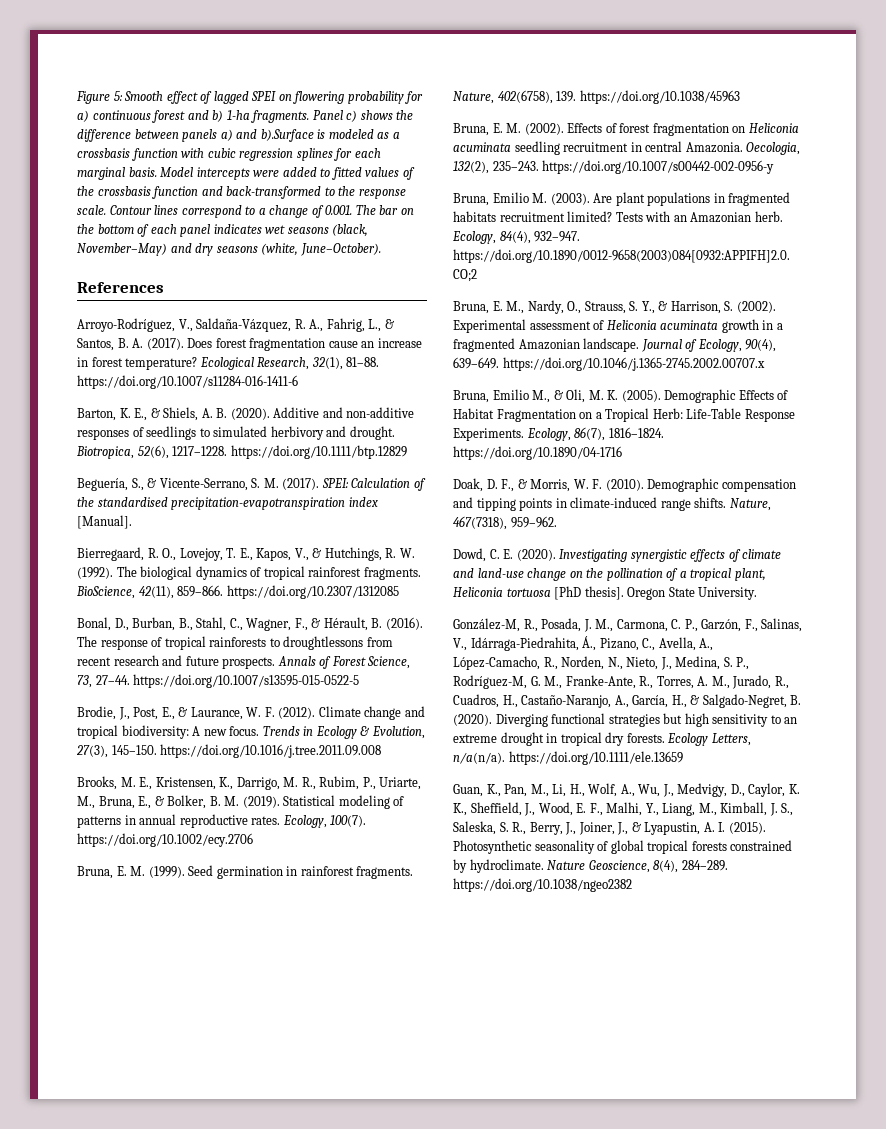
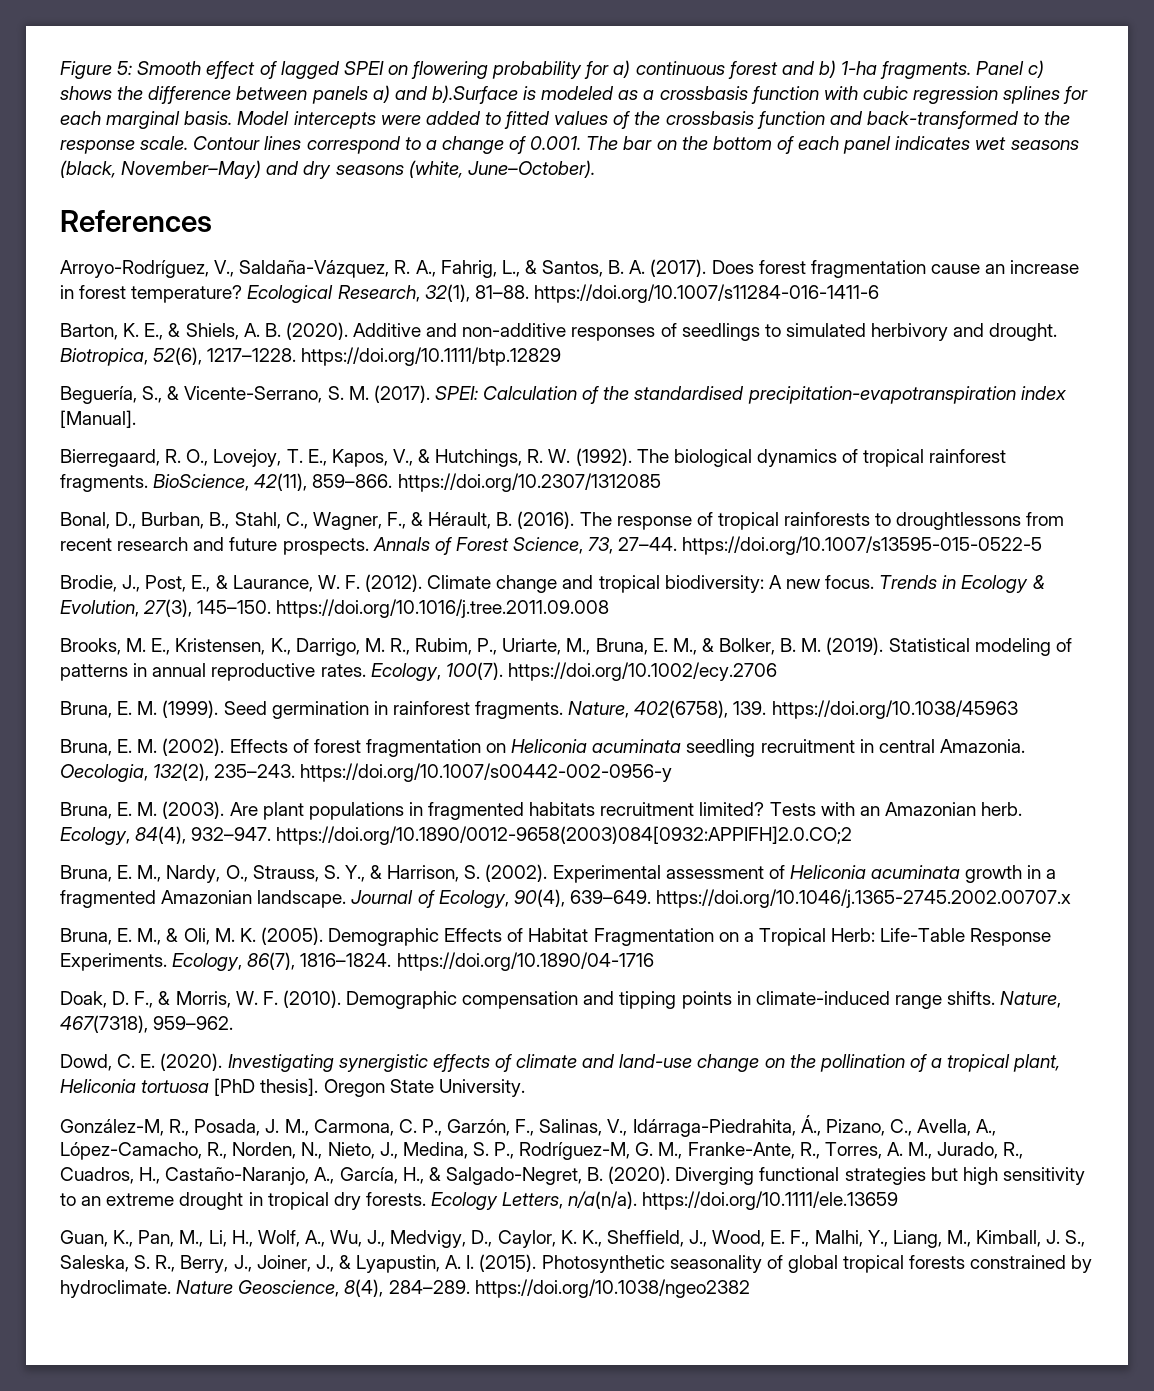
- Brooks, M. E., Kristensen, K., Darrigo, M. R., Rubim, P., Uriarte, M., Bruna, E., & Bolker, B. M. (2019).
+ Brooks, M. E., Kristensen, K., Darrigo, M. R., Rubim, P., Uriarte, M., Bruna, E. M., & Bolker, B. M. (2019).
- Bruna, Emilio M. (2003).
+ Bruna, E. M. (2003).
- Bruna, Emilio M., & Oli, M. K. (2005).
+ Bruna, E. M., & Oli, M. K. (2005).

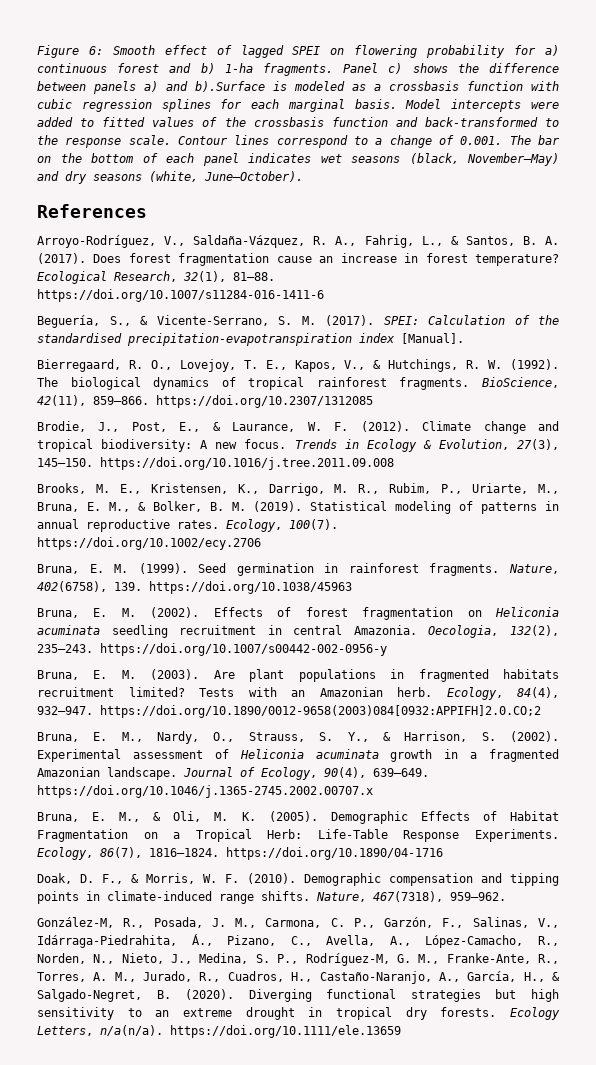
- Figure 5: Smooth effect of lagged SPEI on flowering probability for a) continuous forest and b) 1-ha fragments.
+ Figure 6: Smooth effect of lagged SPEI on flowering probability for a) continuous forest and b) 1-ha fragments.
- Barton, K. E., & Shiels, A. B. (2020). Additive and non-additive responses of seedlings to simulated herbivory and drought. Biotropica, 52(6), 1217–1228. https://doi.org/10.1111/btp.12829
- Bonal, D., Burban, B., Stahl, C., Wagner, F., & Hérault, B. (2016). The response of tropical rainforests to droughtlessons from recent research and future prospects. Annals of Forest Science, 73, 27–44. https://doi.org/10.1007/s13595-015-0522-5
- Dowd, C. E. (2020). Investigating synergistic effects of climate and land-use change on the pollination of a tropical plant, Heliconia tortuosa [PhD thesis]. Oregon State University.
- Guan, K., Pan, M., Li, H., Wolf, A., Wu, J., Medvigy, D., Caylor, K. K., Sheffield, J., Wood, E. F., Malhi, Y., Liang, M., Kimball, J. S., Saleska, S. R., Berry, J., Joiner, J., & Lyapustin, A. I. (2015). Photosynthetic seasonality of global tropical forests constrained by hydroclimate. Nature Geoscience, 8(4), 284–289. https://doi.org/10.1038/ngeo2382

